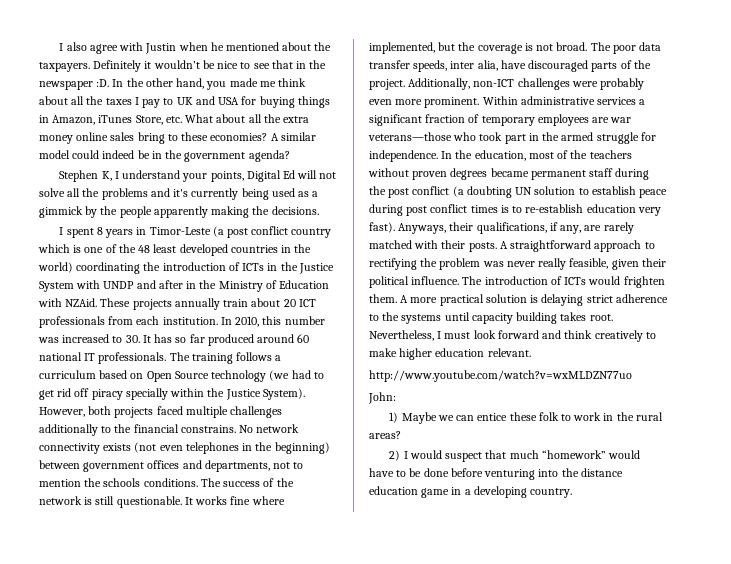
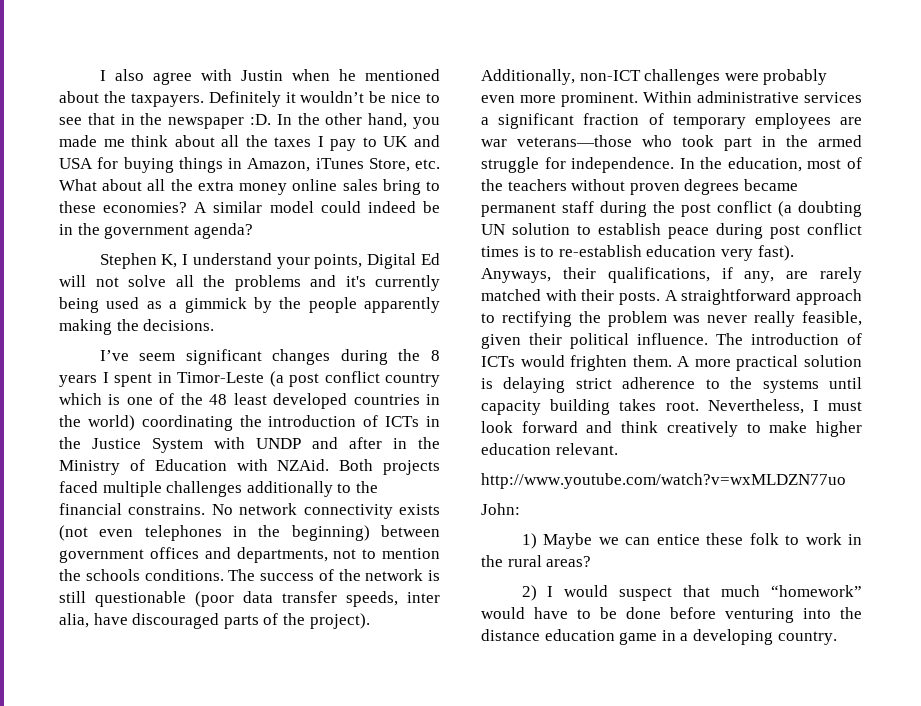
- I spent 8 years in Timor-Leste (a post conflict country which is one of the 48 least developed countries in the world) coordinating the introduction of ICTs in the Justice System with UNDP and after in the Ministry of Education with NZAid.
+ I’ve seem significant changes during the 8 years I spent in Timor-Leste (a post conflict country which is one of the 48 least developed countries in the world) coordinating the introduction of ICTs in the Justice System with UNDP and after in the Ministry of Education with NZAid.
- These projects annually train about 20 ICT professionals from each institution. In 2010, this number was increased to 30. It has so far produced around 60 national IT professionals. The training follows a curriculum based on Open Source technology (we had to get rid off piracy specially within the Justice System). However, both projects faced multiple challenges additionally to the financial constrains.
+ Both projects faced multiple challenges additionally to the financial constrains.
- The success of the network is still questionable. It works fine where implemented, but the coverage is not broad. The poor data transfer speeds, inter alia, have discouraged parts of the project.
+ The success of the network is still questionable (poor data transfer speeds, inter alia, have discouraged parts of the project).

